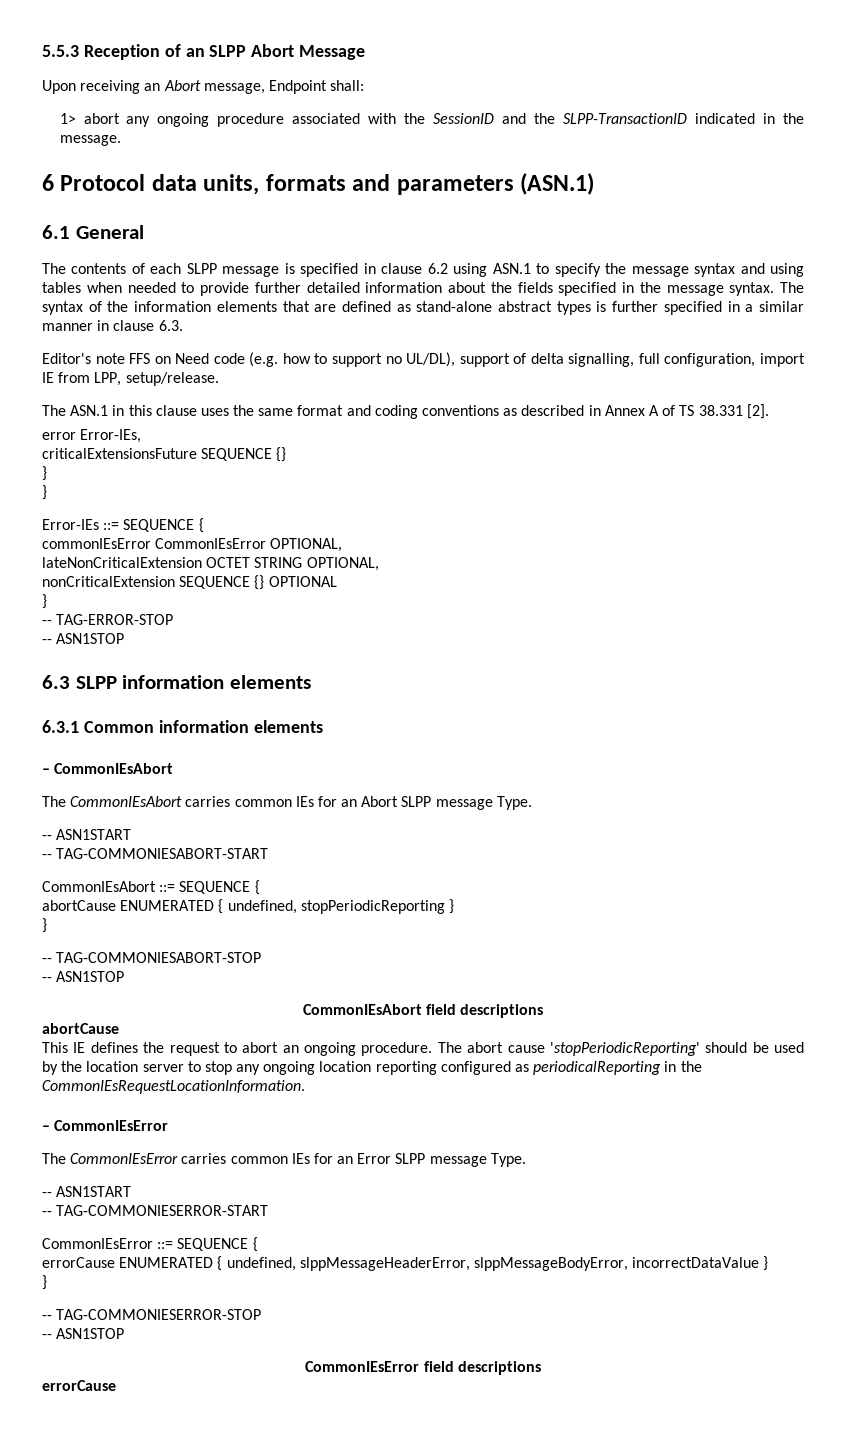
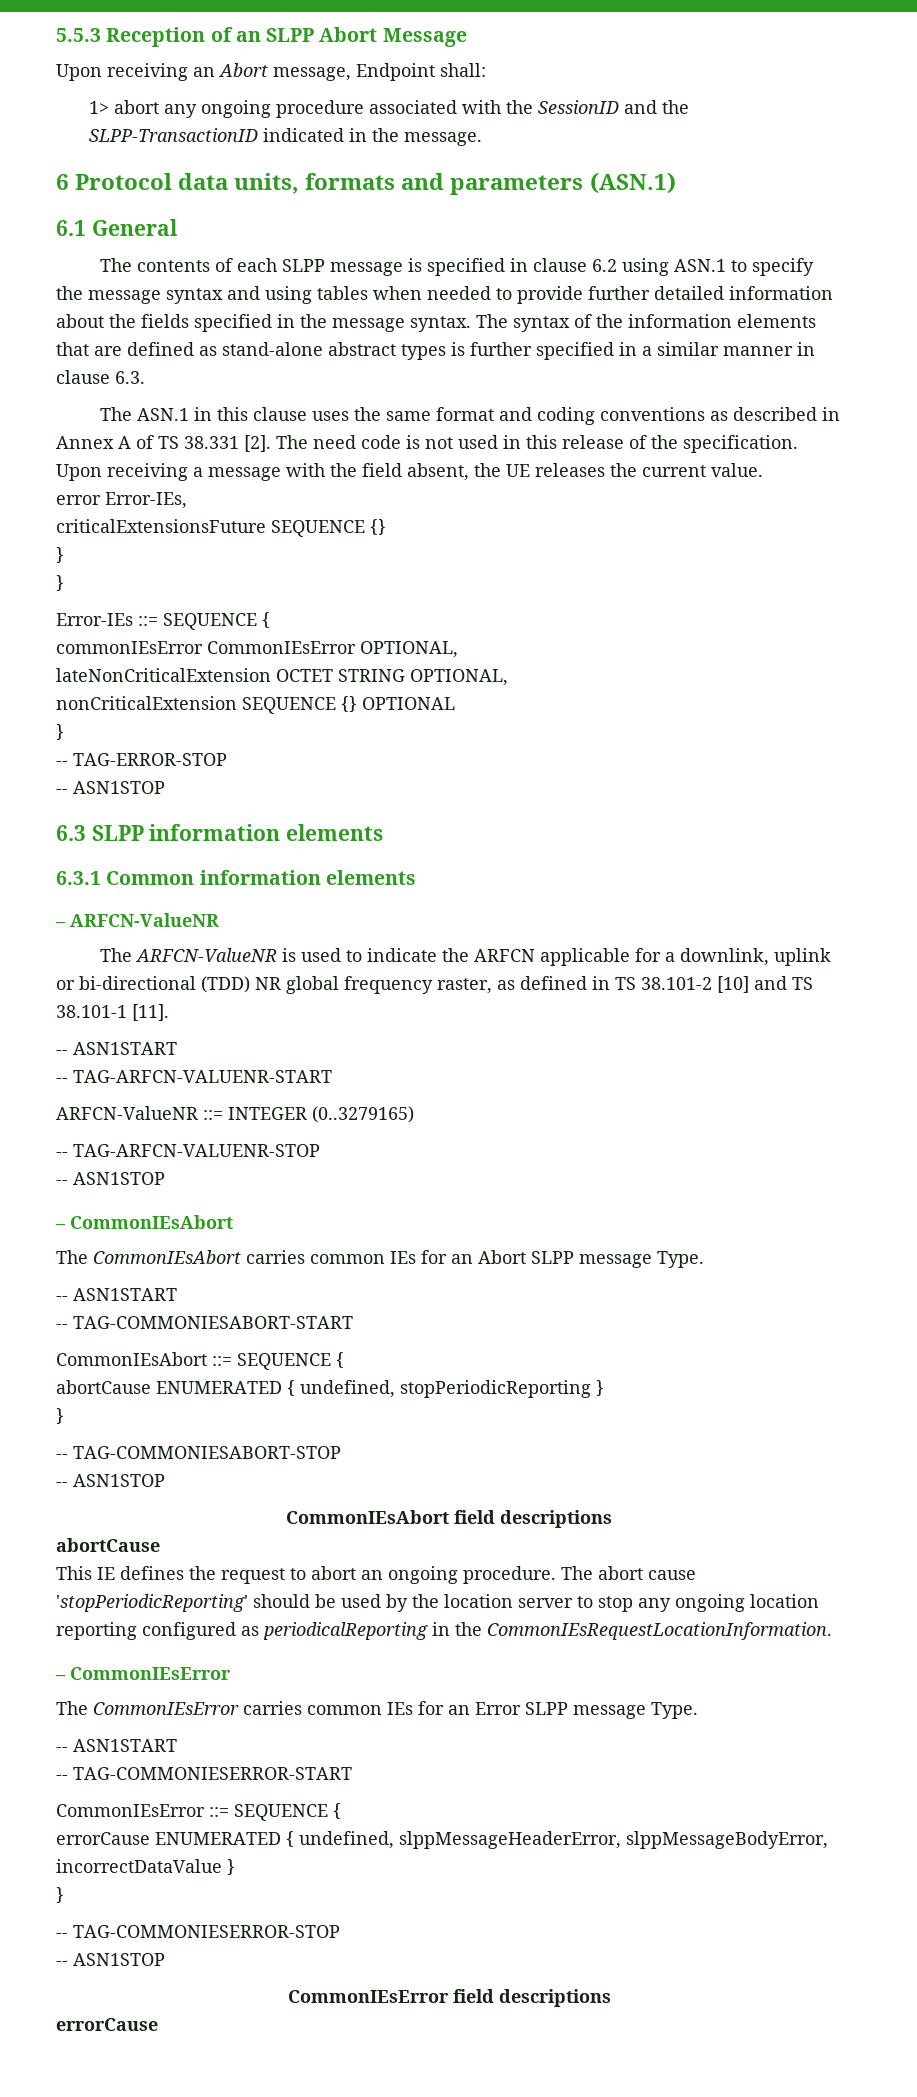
- Editor's note FFS on Need code (e.g. how to support no UL/DL), support of delta signalling, full configuration, import IE from LPP, setup/release.
+ The need code is not used in this release of the specification. Upon receiving a message with the field absent, the UE releases the current value.
+ – ARFCN-ValueNR
+ The ARFCN-ValueNR is used to indicate the ARFCN applicable for a downlink, uplink or bi-directional (TDD) NR global frequency raster, as defined in TS 38.101-2 [10] and TS 38.101-1 [11].
+ -- ASN1START
+ -- TAG-ARFCN-VALUENR-START
+ ARFCN-ValueNR ::= INTEGER (0..3279165)
+ -- TAG-ARFCN-VALUENR-STOP
+ -- ASN1STOP

